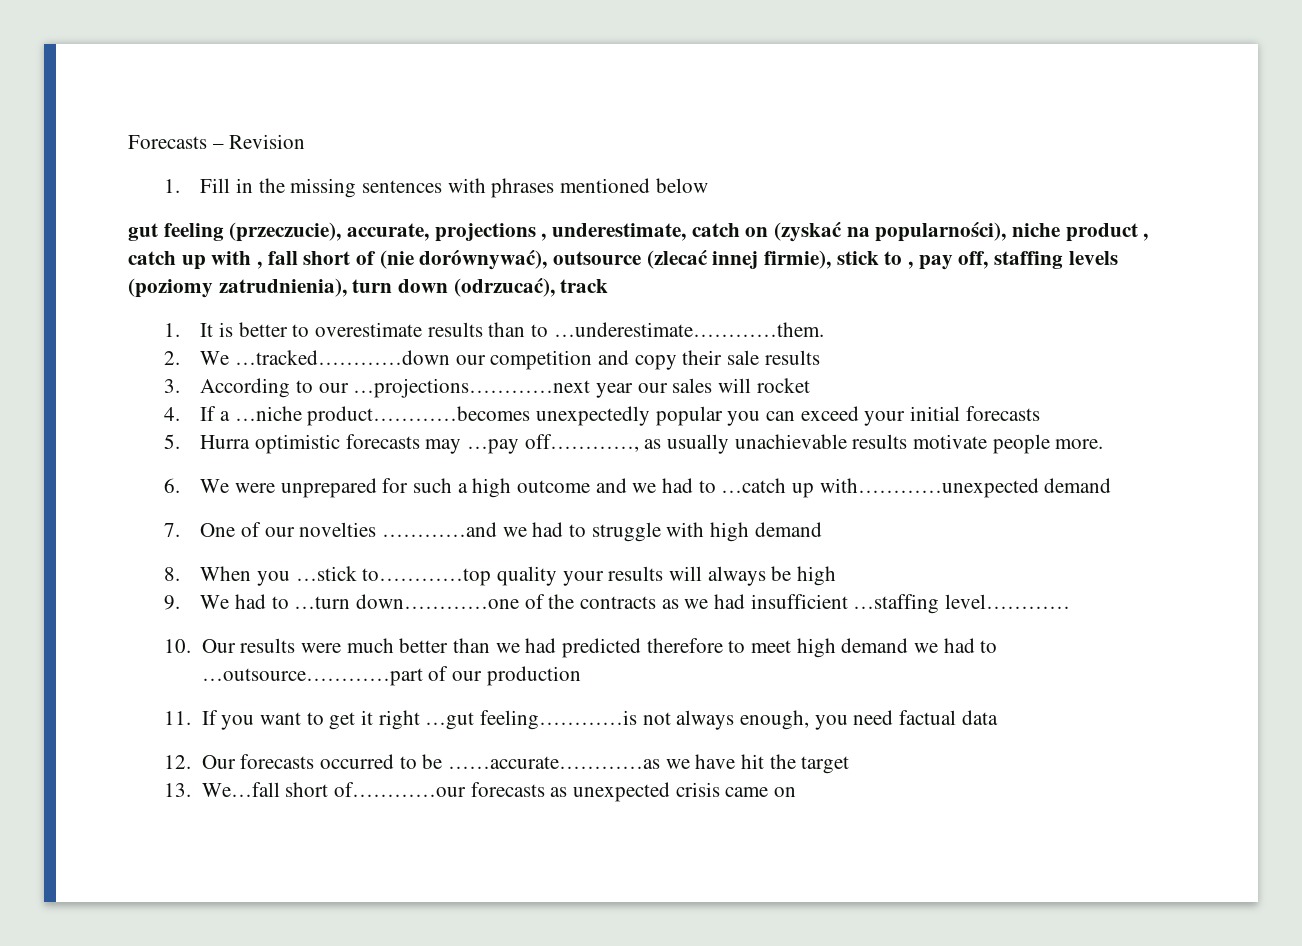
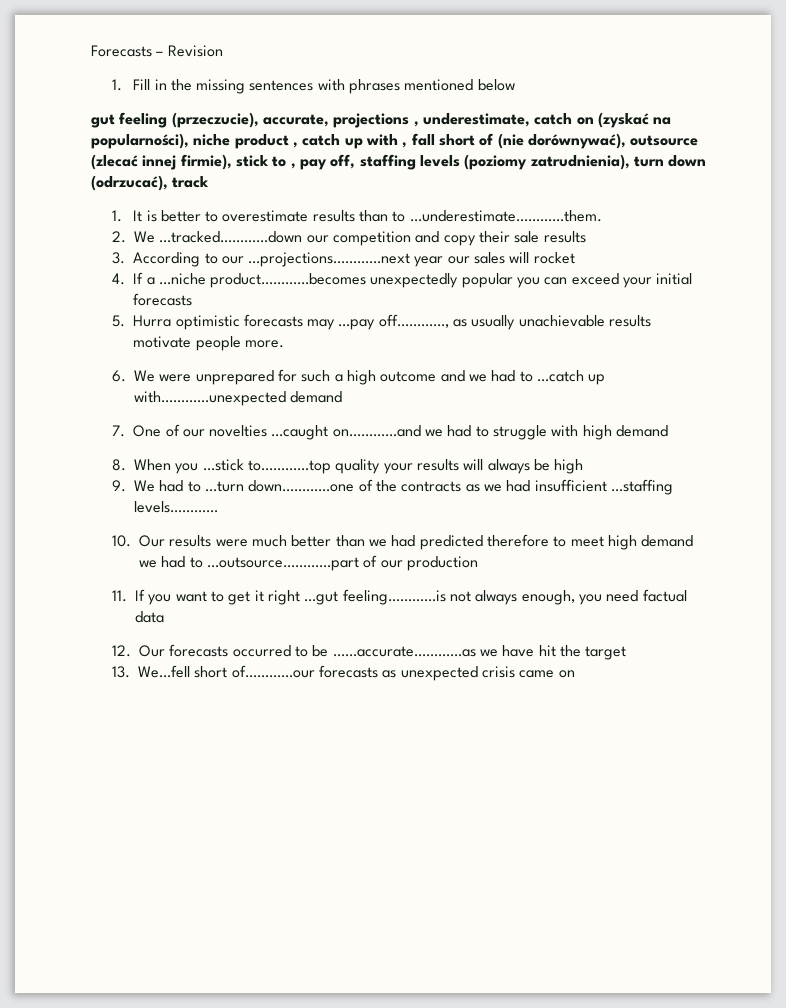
- 7. One of our novelties …………and we had to struggle with high demand
+ 7. One of our novelties …caught on…………and we had to struggle with high demand
- 9. We had to …turn down…………one of the contracts as we had insufficient …staffing level…………
+ 9. We had to …turn down…………one of the contracts as we had insufficient …staffing levels…………
- 13. We…fall short of…………our forecasts as unexpected crisis came on
+ 13. We…fell short of…………our forecasts as unexpected crisis came on

